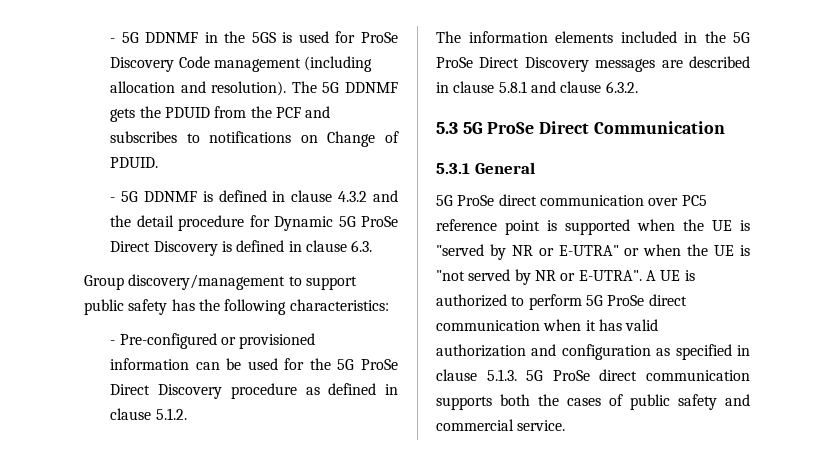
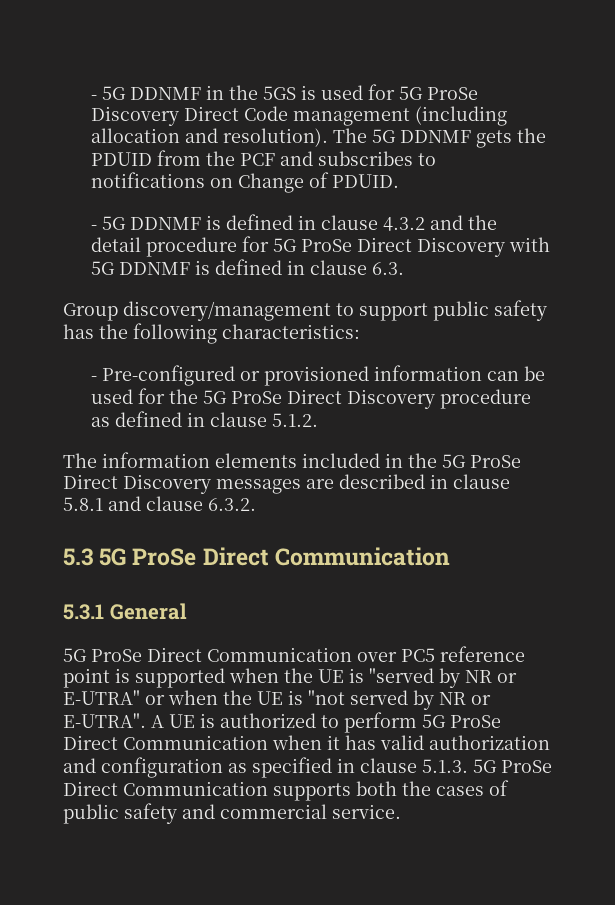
- - 5G DDNMF in the 5GS is used for ProSe Discovery Code management (including allocation and resolution).
+ - 5G DDNMF in the 5GS is used for 5G ProSe Discovery Direct Code management (including allocation and resolution).
- - 5G DDNMF is defined in clause 4.3.2 and the detail procedure for Dynamic 5G ProSe Direct Discovery is defined in clause 6.3.
+ - 5G DDNMF is defined in clause 4.3.2 and the detail procedure for 5G ProSe Direct Discovery with 5G DDNMF is defined in clause 6.3.
- 5G ProSe direct communication over PC5 reference point is supported when the UE is "served by NR or E-UTRA" or when the UE is "not served by NR or E-UTRA".
+ 5G ProSe Direct Communication over PC5 reference point is supported when the UE is "served by NR or E-UTRA" or when the UE is "not served by NR or E-UTRA".
- A UE is authorized to perform 5G ProSe direct communication when it has valid authorization and configuration as specified in clause 5.1.3. 5G ProSe direct communication supports both the cases of public safety and commercial service.
+ A UE is authorized to perform 5G ProSe Direct Communication when it has valid authorization and configuration as specified in clause 5.1.3. 5G ProSe Direct Communication supports both the cases of public safety and commercial service.

